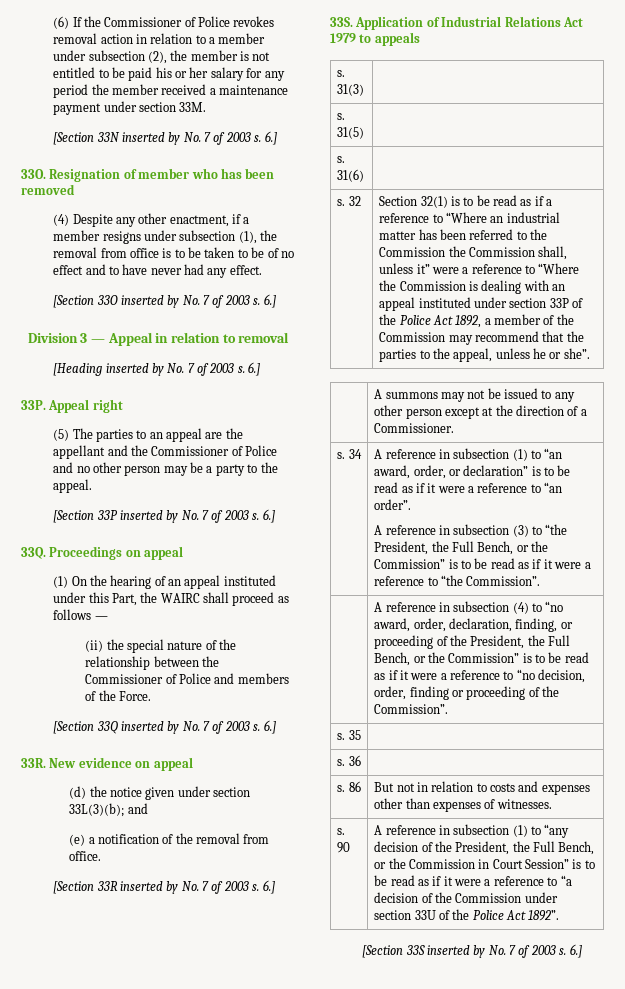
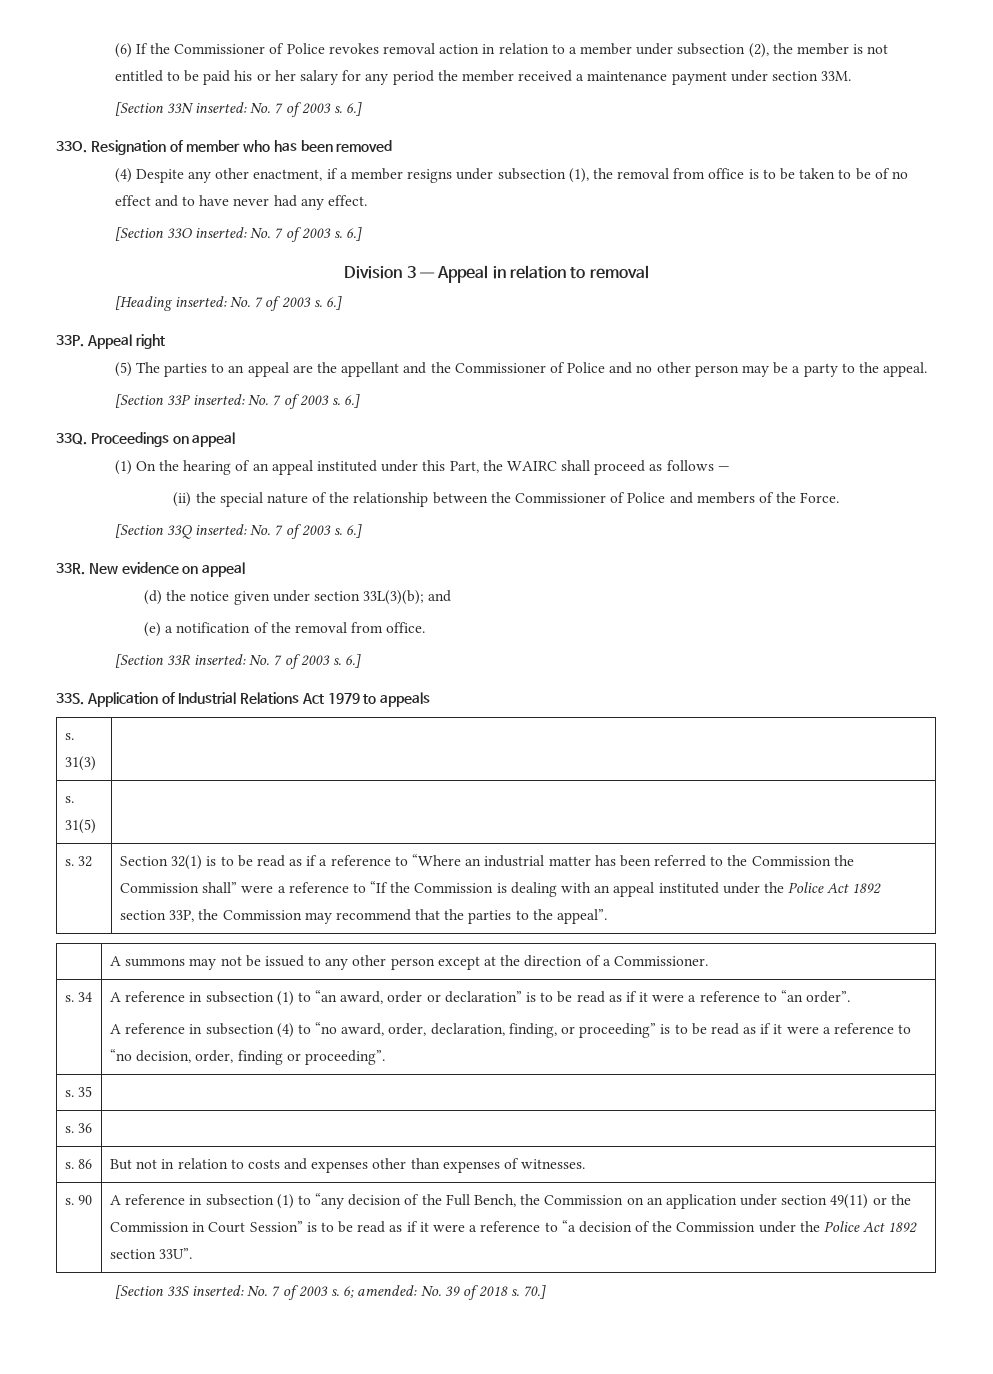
- [Section 33N inserted by No. 7 of 2003 s.
+ [Section 33N inserted: No. 7 of 2003 s.
- [Section 33O inserted by No. 7 of 2003 s.
+ [Section 33O inserted: No. 7 of 2003 s.
- [Heading inserted by No. 7 of 2003 s.
+ [Heading inserted: No. 7 of 2003 s.
- [Section 33P inserted by No. 7 of 2003 s.
+ [Section 33P inserted: No. 7 of 2003 s.
- [Section 33Q inserted by No. 7 of 2003 s.
+ [Section 33Q inserted: No. 7 of 2003 s.
- [Section 33R inserted by No. 7 of 2003 s.
+ [Section 33R inserted: No. 7 of 2003 s.
- s. 31(6) |
- Section 32(1) is to be read as if a reference to “Where an industrial matter has been referred to the Commission the Commission shall, unless it” were a reference to “Where the Commission is dealing with an appeal instituted under section 33P of the Police Act 1892, a member of the Commission may recommend that the parties to the appeal, unless he or she”.
+ Section 32(1) is to be read as if a reference to “Where an industrial matter has been referred to the Commission the Commission shall” were a reference to “If the Commission is dealing with an appeal instituted under the Police Act 1892 section 33P, the Commission may recommend that the parties to the appeal”.
- A reference in subsection (1) to “an award, order, or declaration” is to be read as if it were a reference to “an order”.
+ A reference in subsection (1) to “an award, order or declaration” is to be read as if it were a reference to “an order”.
- A reference in subsection (3) to “the President, the Full Bench, or the Commission” is to be read as if it were a reference to “the Commission”.
- | A reference in subsection (4) to “no award, order, declaration, finding, or proceeding of the President, the Full Bench, or the Commission” is to be read as if it were a reference to “no decision, order, finding or proceeding of the Commission”.
+ A reference in subsection (4) to “no award, order, declaration, finding, or proceeding” is to be read as if it were a reference to “no decision, order, finding or proceeding”.
- A reference in subsection (1) to “any decision of the President, the Full Bench, or the Commission in Court Session” is to be read as if it were a reference to “a decision of the Commission under section 33U of the Police Act 1892”.
+ A reference in subsection (1) to “any decision of the Full Bench, the Commission on an application under section 49(11) or the Commission in Court Session” is to be read as if it were a reference to “a decision of the Commission under the Police Act 1892 section 33U”.
- [Section 33S inserted by No. 7 of 2003 s. 6.]
+ [Section 33S inserted: No. 7 of 2003 s. 6; amended: No. 39 of 2018 s. 70.]

